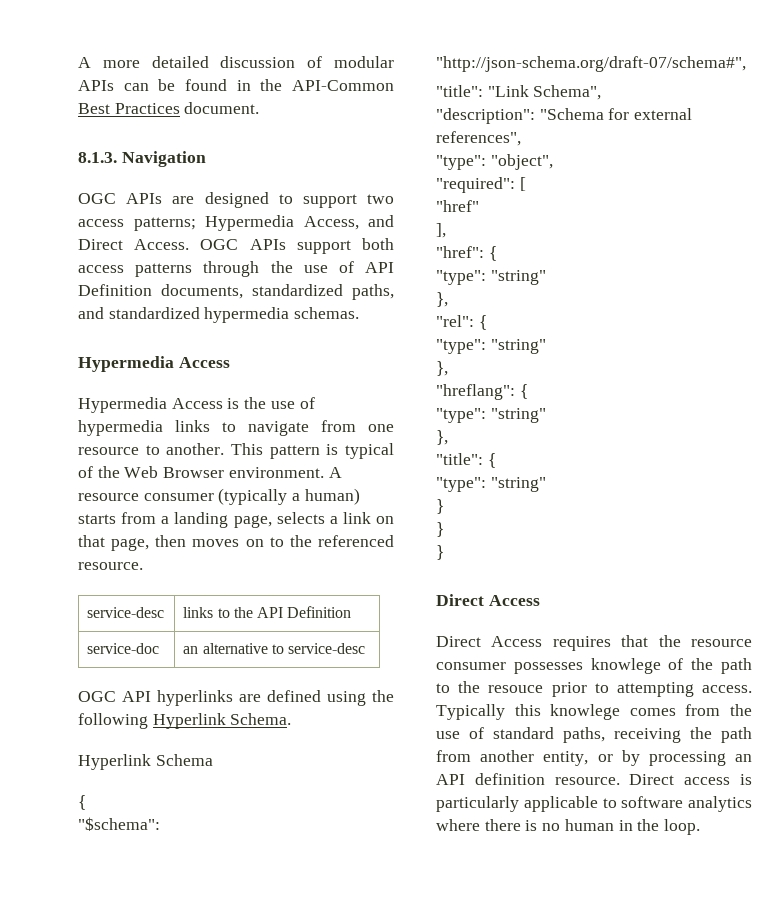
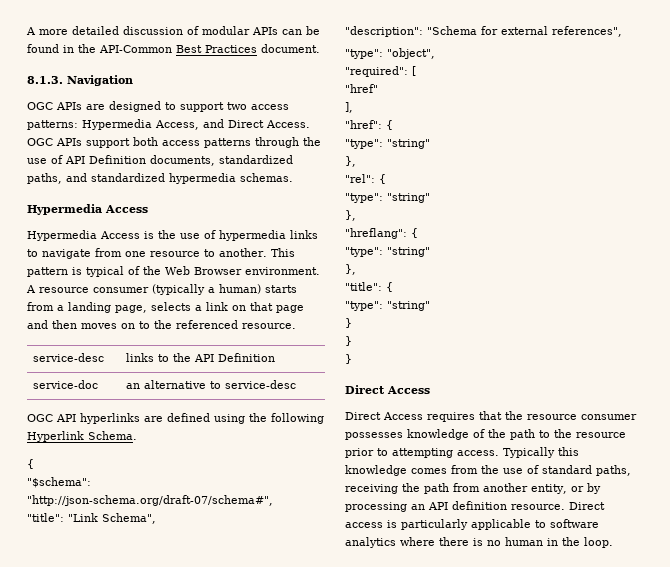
- OGC APIs are designed to support two access patterns; Hypermedia Access, and Direct Access.
+ OGC APIs are designed to support two access patterns: Hypermedia Access, and Direct Access.
- A resource consumer (typically a human) starts from a landing page, selects a link on that page, then moves on to the referenced resource.
+ A resource consumer (typically a human) starts from a landing page, selects a link on that page and then moves on to the referenced resource.
- Hyperlink Schema
- Direct Access requires that the resource consumer possesses knowlege of the path to the resouce prior to attempting access.
+ Direct Access requires that the resource consumer possesses knowledge of the path to the resource prior to attempting access.
- Typically this knowlege comes from the use of standard paths, receiving the path from another entity, or by processing an API definition resource.
+ Typically this knowledge comes from the use of standard paths, receiving the path from another entity, or by processing an API definition resource.

